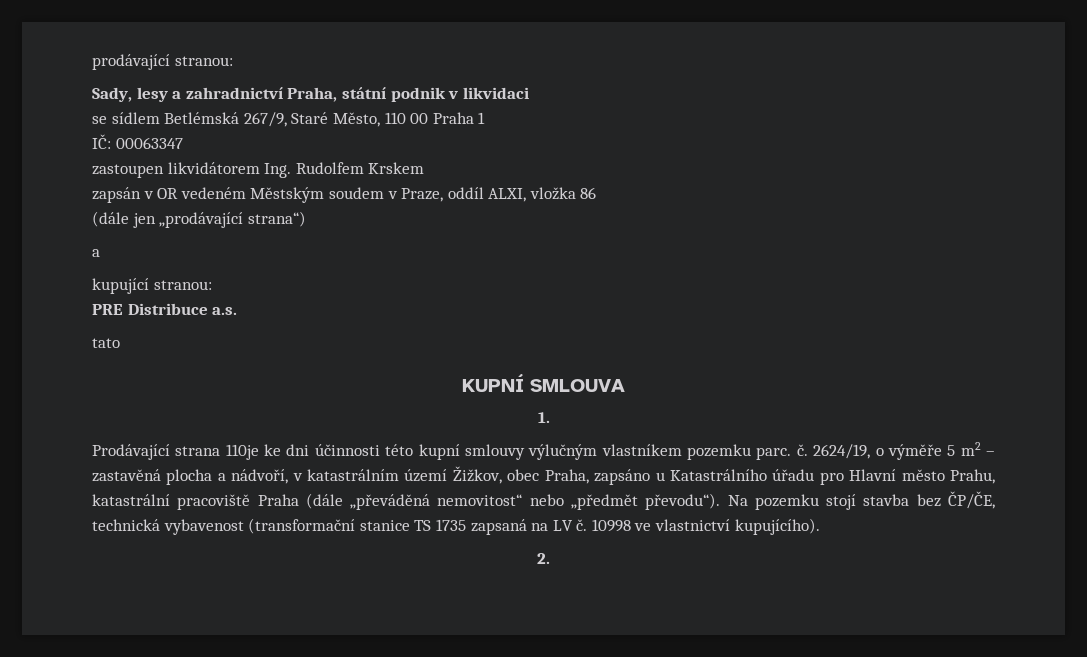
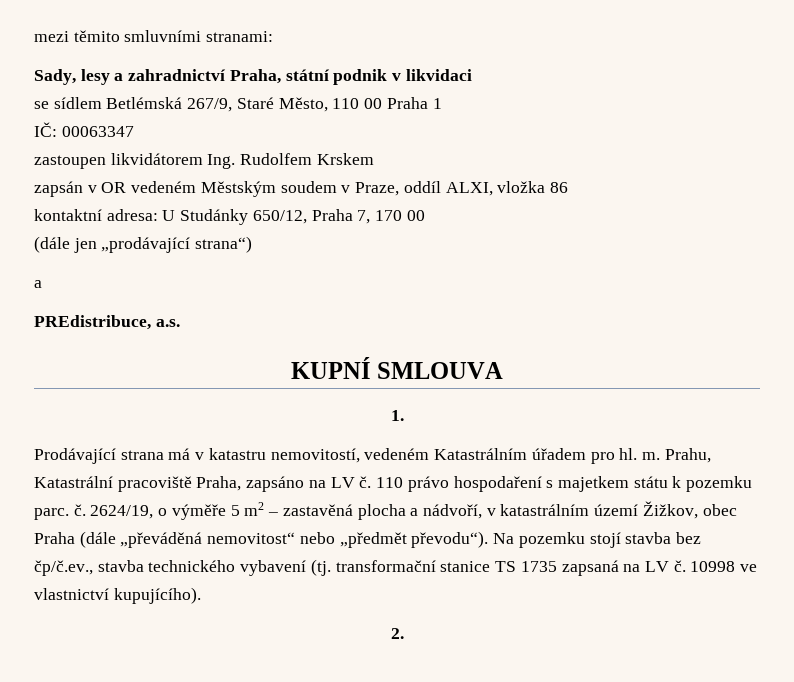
- prodávající stranou:
+ mezi těmito smluvními stranami:
+ kontaktní adresa: U Studánky 650/12, Praha 7, 170 00
- kupující stranou:
- PRE Distribuce a.s.
+ PREdistribuce, a.s.
- tato
- Prodávající strana 110je ke dni účinnosti této kupní smlouvy výlučným vlastníkem pozemku parc. č.
+ Prodávající strana má v katastru nemovitostí, vedeném Katastrálním úřadem pro hl. m. Prahu, Katastrální pracoviště Praha, zapsáno na LV č. 110 právo hospodaření s majetkem státu k pozemku parc. č.
- 2624/19, o výměře 5 m2 – zastavěná plocha a nádvoří, v katastrálním území Žižkov, obec Praha, zapsáno u Katastrálního úřadu pro Hlavní město Prahu, katastrální pracoviště Praha (dále „převáděná nemovitost“ nebo „předmět převodu“).
+ 2624/19, o výměře 5 m2 – zastavěná plocha a nádvoří, v katastrálním území Žižkov, obec Praha (dále „převáděná nemovitost“ nebo „předmět převodu“).
- Na pozemku stojí stavba bez ČP/ČE, technická vybavenost (transformační stanice TS 1735 zapsaná na LV č.
+ Na pozemku stojí stavba bez čp/č.ev., stavba technického vybavení (tj. transformační stanice TS 1735 zapsaná na LV č.

